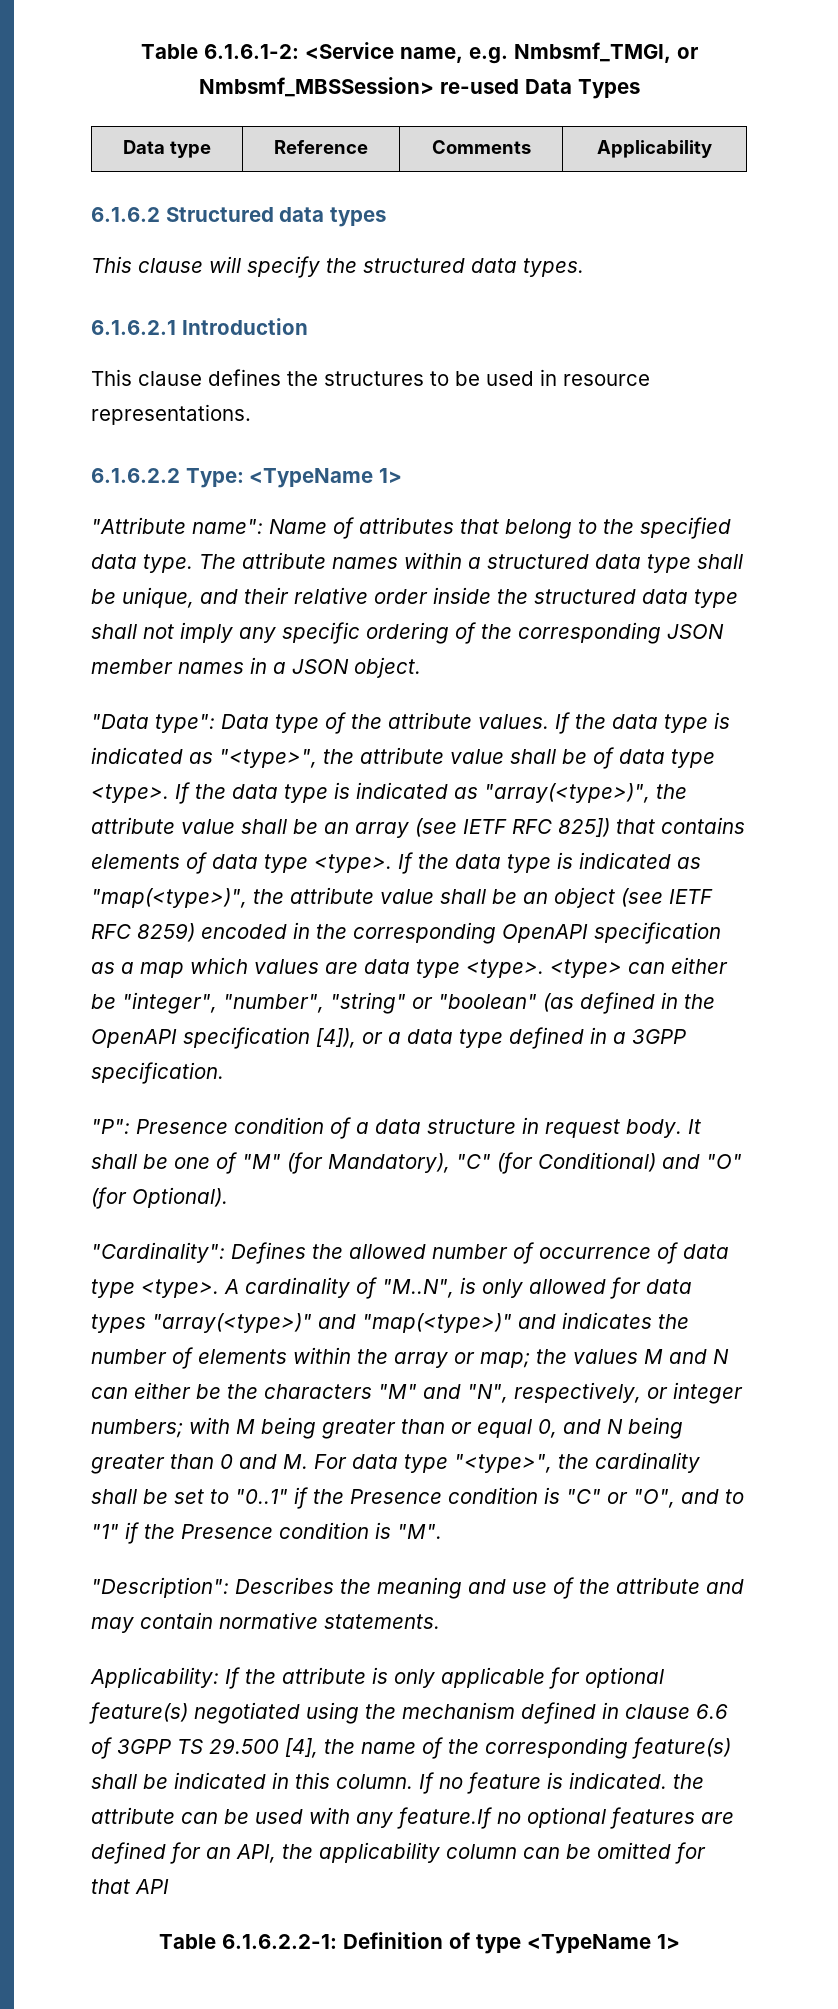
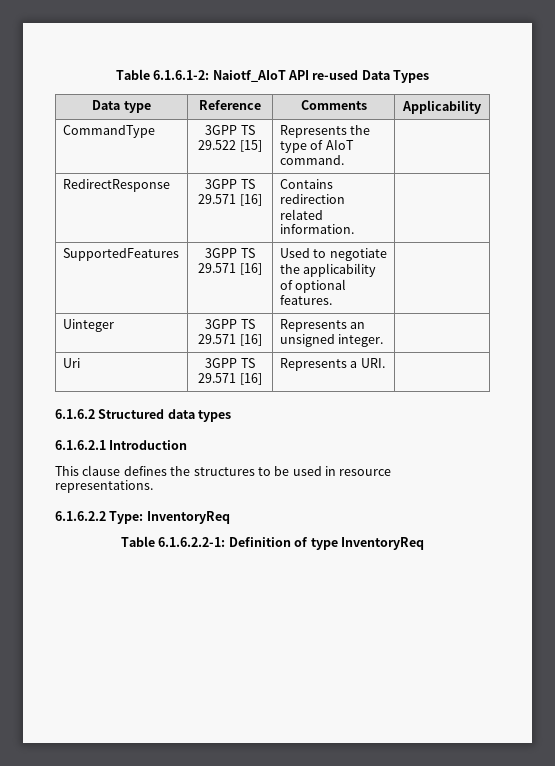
- Table 6.1.6.1-2: <Service name, e.g. Nmbsmf_TMGI, or Nmbsmf_MBSSession> re-used Data Types
+ Table 6.1.6.1-2: Naiotf_AIoT API re-used Data Types
+ CommandType | 3GPP TS 29.522 [15] | Represents the type of AIoT command. |
+ RedirectResponse | 3GPP TS 29.571 [16] | Contains redirection related information. |
+ SupportedFeatures | 3GPP TS 29.571 [16] | Used to negotiate the applicability of optional features. |
+ Uinteger | 3GPP TS 29.571 [16] | Represents an unsigned integer. |
+ Uri | 3GPP TS 29.571 [16] | Represents a URI. |
  6.1.6.2 Structured data types
- This clause will specify the structured data types.
- 6.1.6.2.2 Type: <TypeName 1>
- "Attribute name": Name of attributes that belong to the specified data type. The attribute names within a structured data type shall be unique, and their relative order inside the structured data type shall not imply any specific ordering of the corresponding JSON member names in a JSON object.
- "Data type": Data type of the attribute values. If the data type is indicated as "<type>", the attribute value shall be of data type <type>. If the data type is indicated as "array(<type>)", the attribute value shall be an array (see IETF RFC 825]) that contains elements of data type <type>. If the data type is indicated as "map(<type>)", the attribute value shall be an object (see IETF RFC 8259) encoded in the corresponding OpenAPI specification as a map which values are data type <type>. <type> can either be "integer", "number", "string" or "boolean" (as defined in the OpenAPI specification [4]), or a data type defined in a 3GPP specification.
- "P": Presence condition of a data structure in request body. It shall be one of "M" (for Mandatory), "C" (for Conditional) and "O" (for Optional).
- "Cardinality": Defines the allowed number of occurrence of data type <type>. A cardinality of "M..N", is only allowed for data types "array(<type>)" and "map(<type>)" and indicates the number of elements within the array or map; the values M and N can either be the characters "M" and "N", respectively, or integer numbers; with M being greater than or equal 0, and N being greater than 0 and M. For data type "<type>", the cardinality shall be set to "0..1" if the Presence condition is "C" or "O", and to "1" if the Presence condition is "M".
- "Description": Describes the meaning and use of the attribute and may contain normative statements.
- Applicability: If the attribute is only applicable for optional feature(s) negotiated using the mechanism defined in clause 6.6 of 3GPP TS 29.500 [4], the name of the corresponding feature(s) shall be indicated in this column. If no feature is indicated. the attribute can be used with any feature.If no optional features are defined for an API, the applicability column can be omitted for that API
+ 6.1.6.2.2 Type: InventoryReq
- Table 6.1.6.2.2-1: Definition of type <TypeName 1>
+ Table 6.1.6.2.2-1: Definition of type InventoryReq

